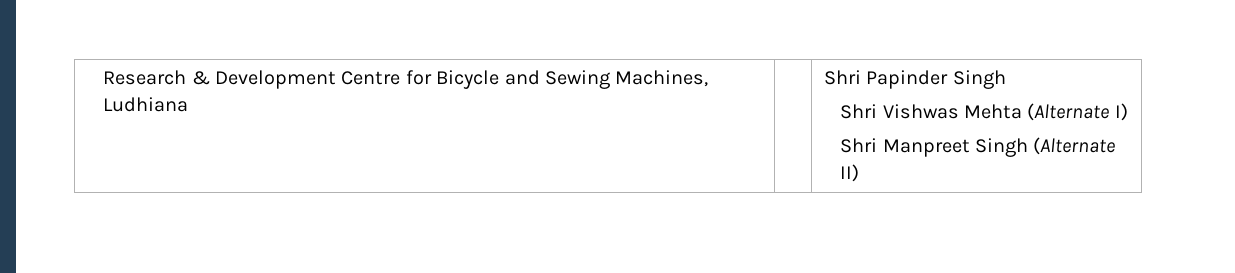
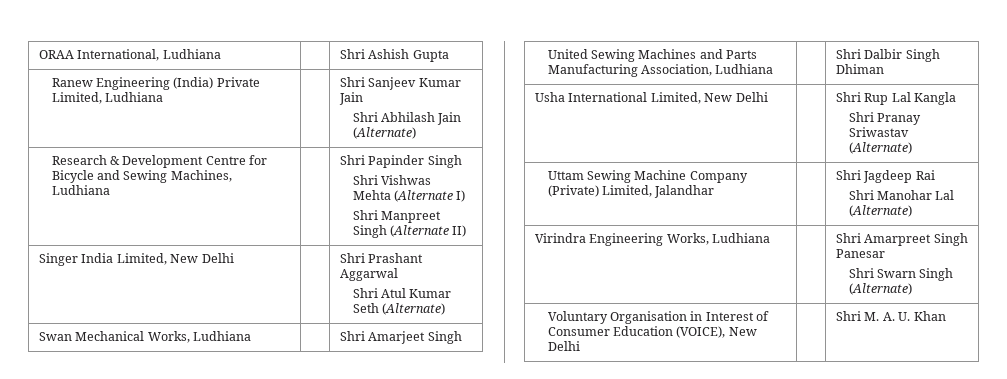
+ ORAA International, Ludhiana | | Shri Ashish Gupta
+ Ranew Engineering (India) Private Limited, Ludhiana | | Shri Sanjeev Kumar Jain
+ Shri Abhilash Jain (Alternate)
+ Singer India Limited, New Delhi | | Shri Prashant Aggarwal
+ Shri Atul Kumar Seth (Alternate)
+ Swan Mechanical Works, Ludhiana | | Shri Amarjeet Singh
+ United Sewing Machines and Parts Manufacturing Association, Ludhiana | | Shri Dalbir Singh Dhiman
+ Usha International Limited, New Delhi | | Shri Rup Lal Kangla
+ Shri Pranay Sriwastav (Alternate)
+ Uttam Sewing Machine Company (Private) Limited, Jalandhar | | Shri Jagdeep Rai
+ Shri Manohar Lal (Alternate)
+ Virindra Engineering Works, Ludhiana | | Shri Amarpreet Singh Panesar
+ Shri Swarn Singh (Alternate)
+ Voluntary Organisation in Interest of Consumer Education (VOICE), New Delhi | | Shri M. A. U. Khan

